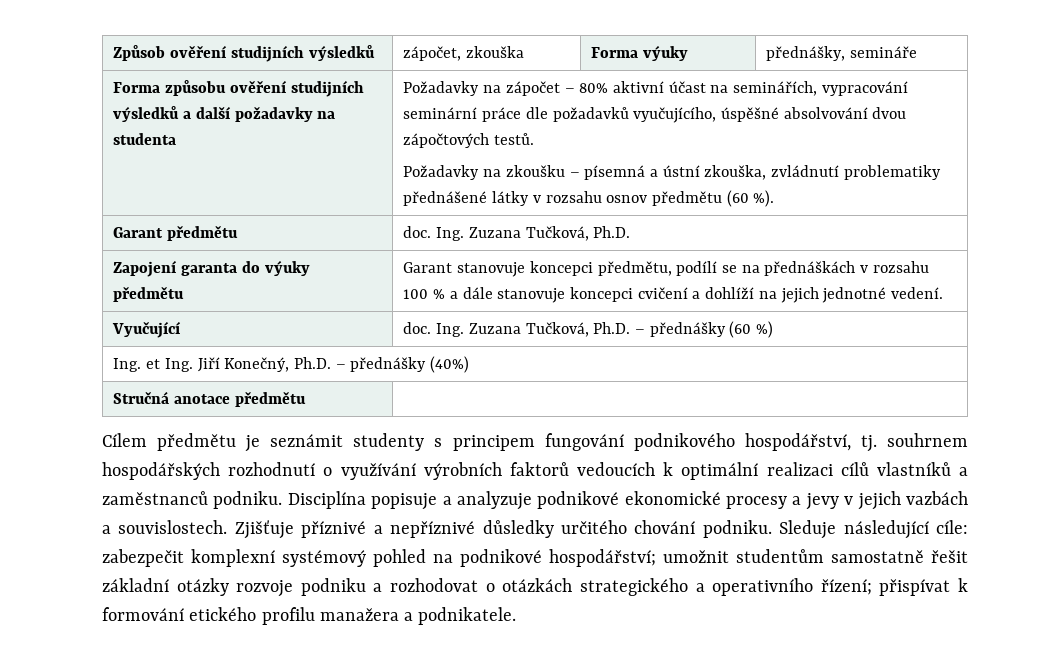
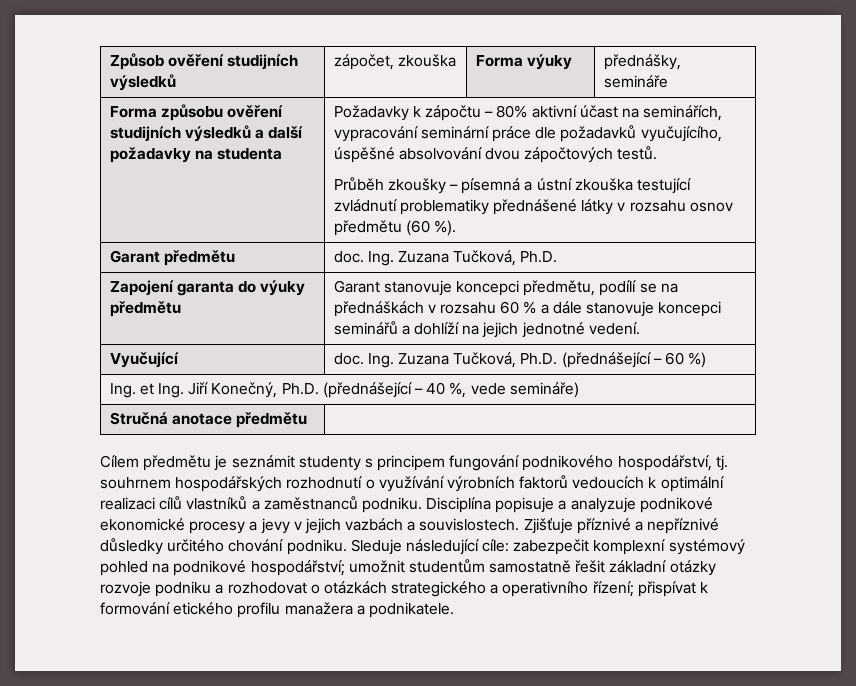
- Požadavky na zápočet – 80% aktivní účast na seminářích, vypracování seminární práce dle požadavků vyučujícího, úspěšné absolvování dvou zápočtových testů.
+ Požadavky k zápočtu – 80% aktivní účast na seminářích, vypracování seminární práce dle požadavků vyučujícího, úspěšné absolvování dvou zápočtových testů.
- Požadavky na zkoušku – písemná a ústní zkouška, zvládnutí problematiky přednášené látky v rozsahu osnov předmětu (60 %).
+ Průběh zkoušky – písemná a ústní zkouška testující zvládnutí problematiky přednášené látky v rozsahu osnov předmětu (60 %).
- Zapojení garanta do výuky předmětu | Garant stanovuje koncepci předmětu, podílí se na přednáškách v rozsahu 100 % a dále stanovuje koncepci cvičení a dohlíží na jejich jednotné vedení.
+ Zapojení garanta do výuky předmětu | Garant stanovuje koncepci předmětu, podílí se na přednáškách v rozsahu 60 % a dále stanovuje koncepci seminářů a dohlíží na jejich jednotné vedení.
- Vyučující | doc. Ing. Zuzana Tučková, Ph.D. – přednášky (60 %)
+ Vyučující | doc. Ing. Zuzana Tučková, Ph.D. (přednášející – 60 %)
- Ing. et Ing. Jiří Konečný, Ph.D. – přednášky (40%)
+ Ing. et Ing. Jiří Konečný, Ph.D. (přednášející – 40 %, vede semináře)

